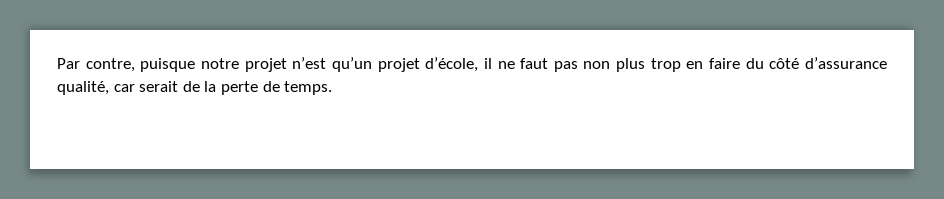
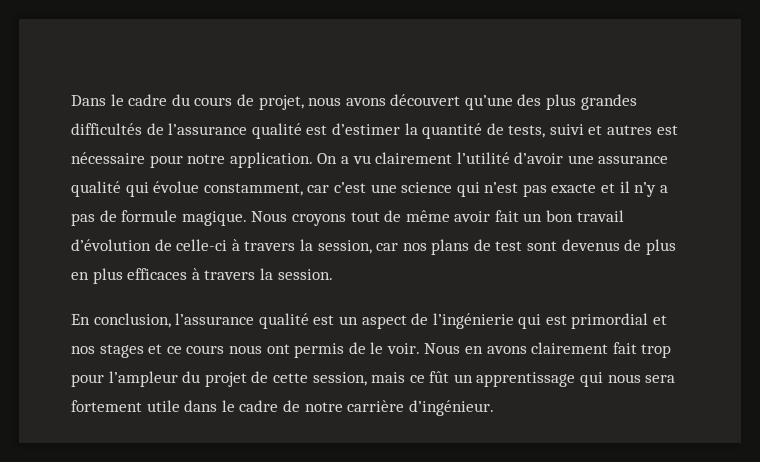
- Par contre, puisque notre projet n’est qu’un projet d’école, il ne faut pas non plus trop en faire du côté d’assurance qualité, car serait de la perte de temps.
+ Dans le cadre du cours de projet, nous avons découvert qu’une des plus grandes difficultés de l’assurance qualité est d’estimer la quantité de tests, suivi et autres est nécessaire pour notre application. On a vu clairement l’utilité d’avoir une assurance qualité qui évolue constamment, car c’est une science qui n’est pas exacte et il n’y a pas de formule magique. Nous croyons tout de même avoir fait un bon travail d’évolution de celle-ci à travers la session, car nos plans de test sont devenus de plus en plus efficaces à travers la session.
+ En conclusion, l’assurance qualité est un aspect de l’ingénierie qui est primordial et nos stages et ce cours nous ont permis de le voir. Nous en avons clairement fait trop pour l’ampleur du projet de cette session, mais ce fût un apprentissage qui nous sera fortement utile dans le cadre de notre carrière d’ingénieur.

